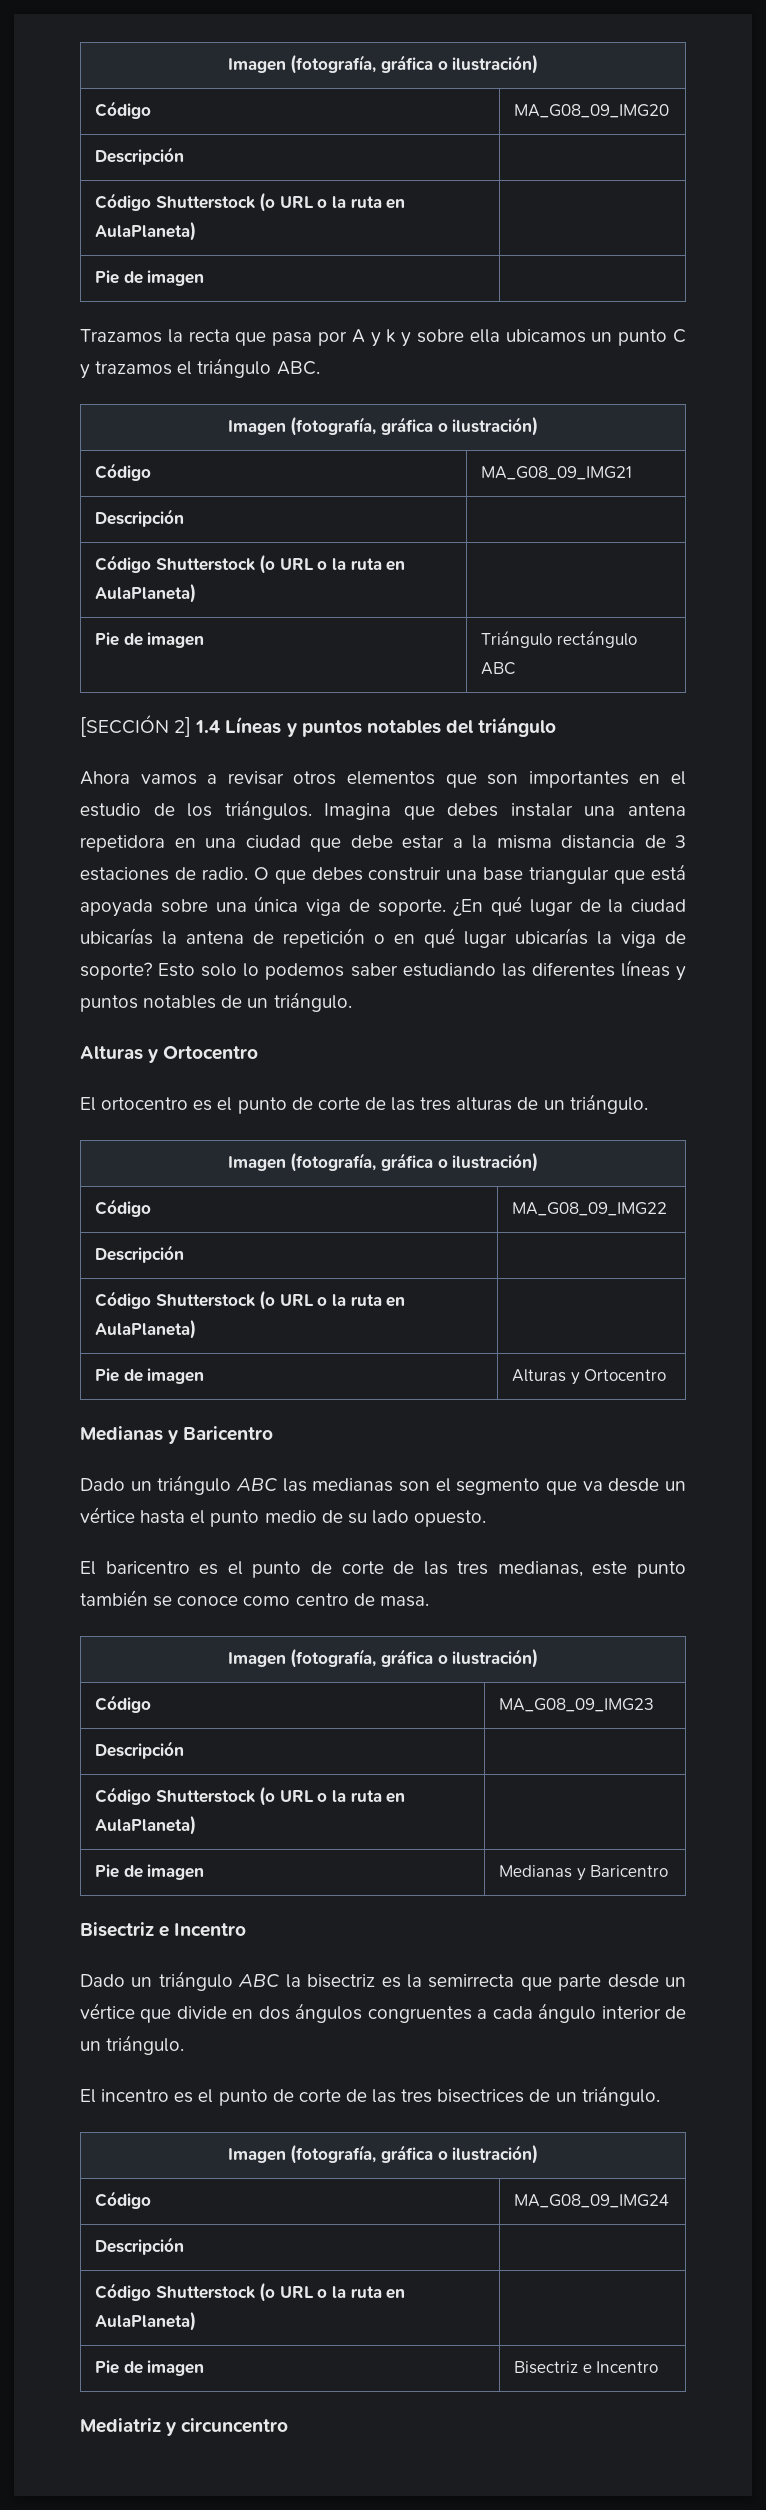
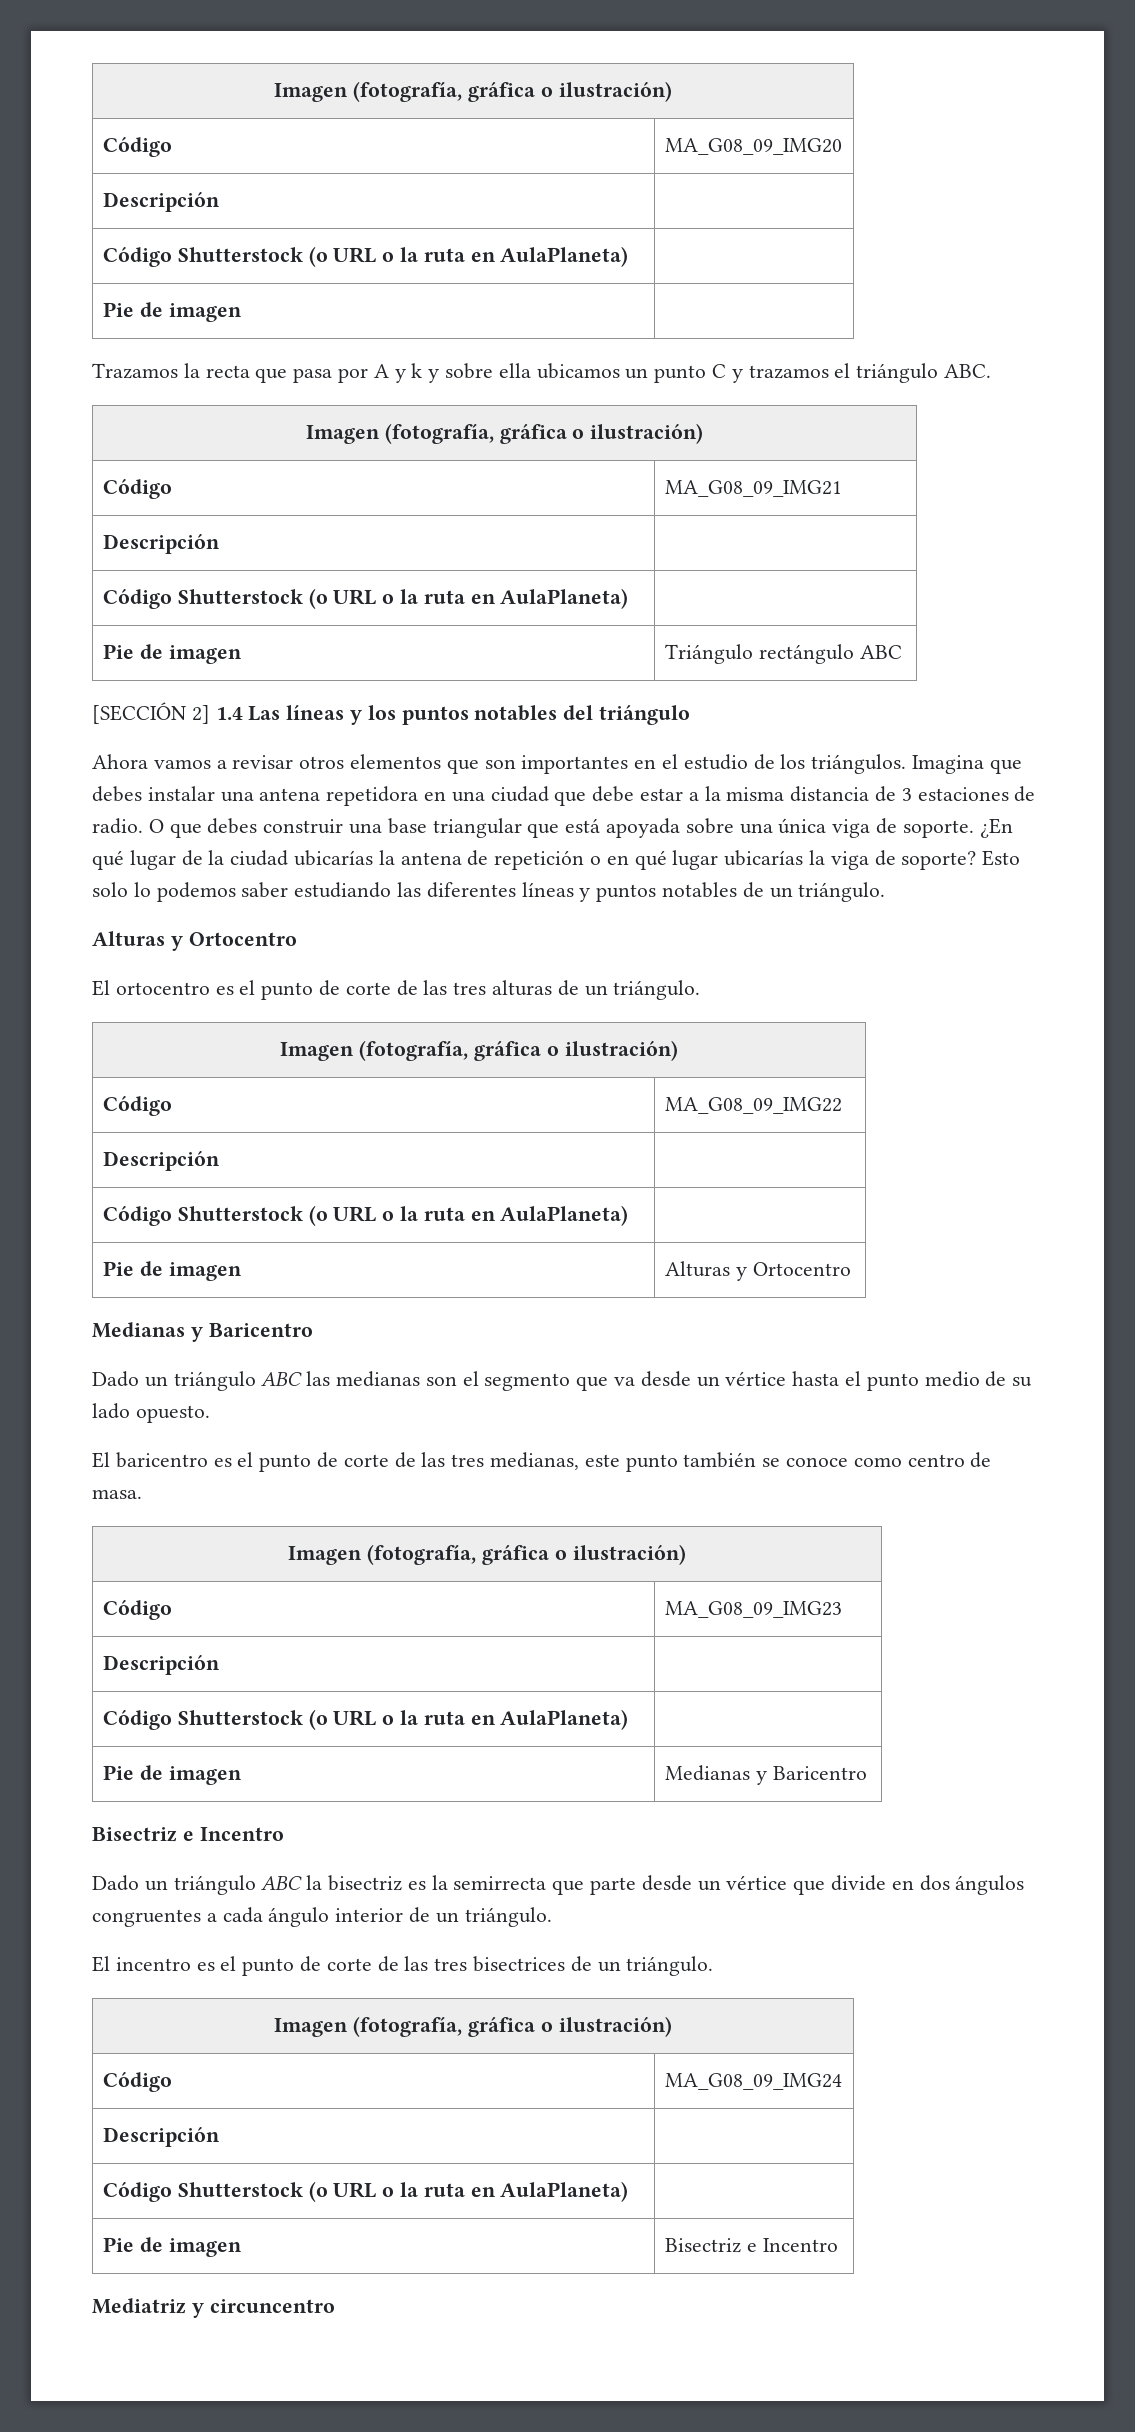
- [SECCIÓN 2] 1.4 Líneas y puntos notables del triángulo
+ [SECCIÓN 2] 1.4 Las líneas y los puntos notables del triángulo

